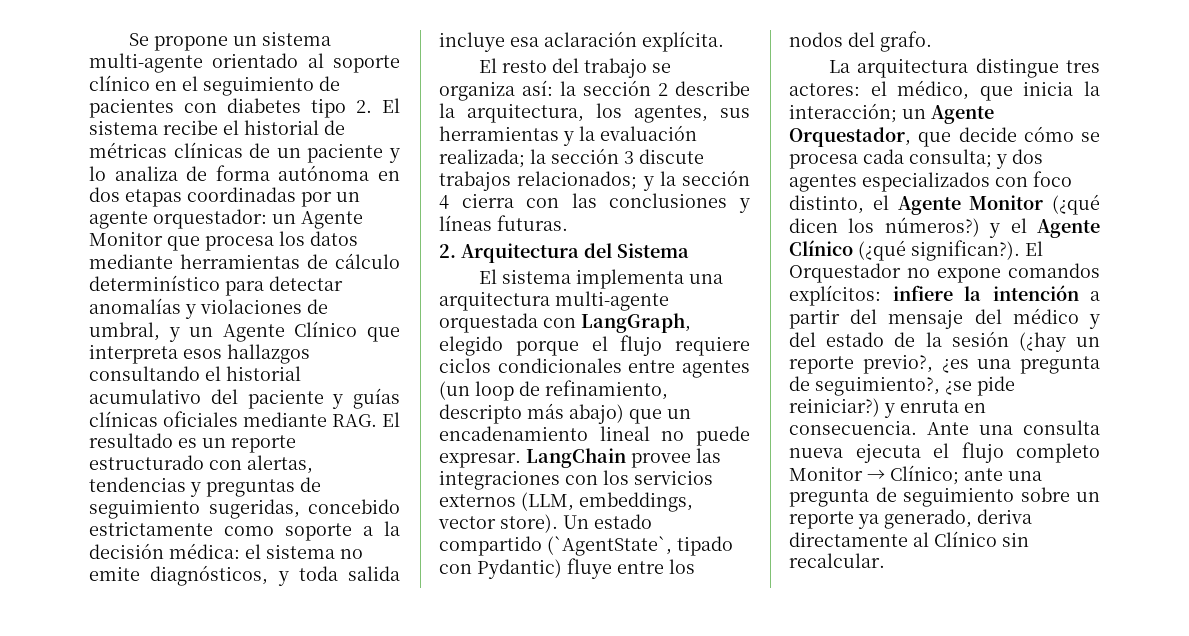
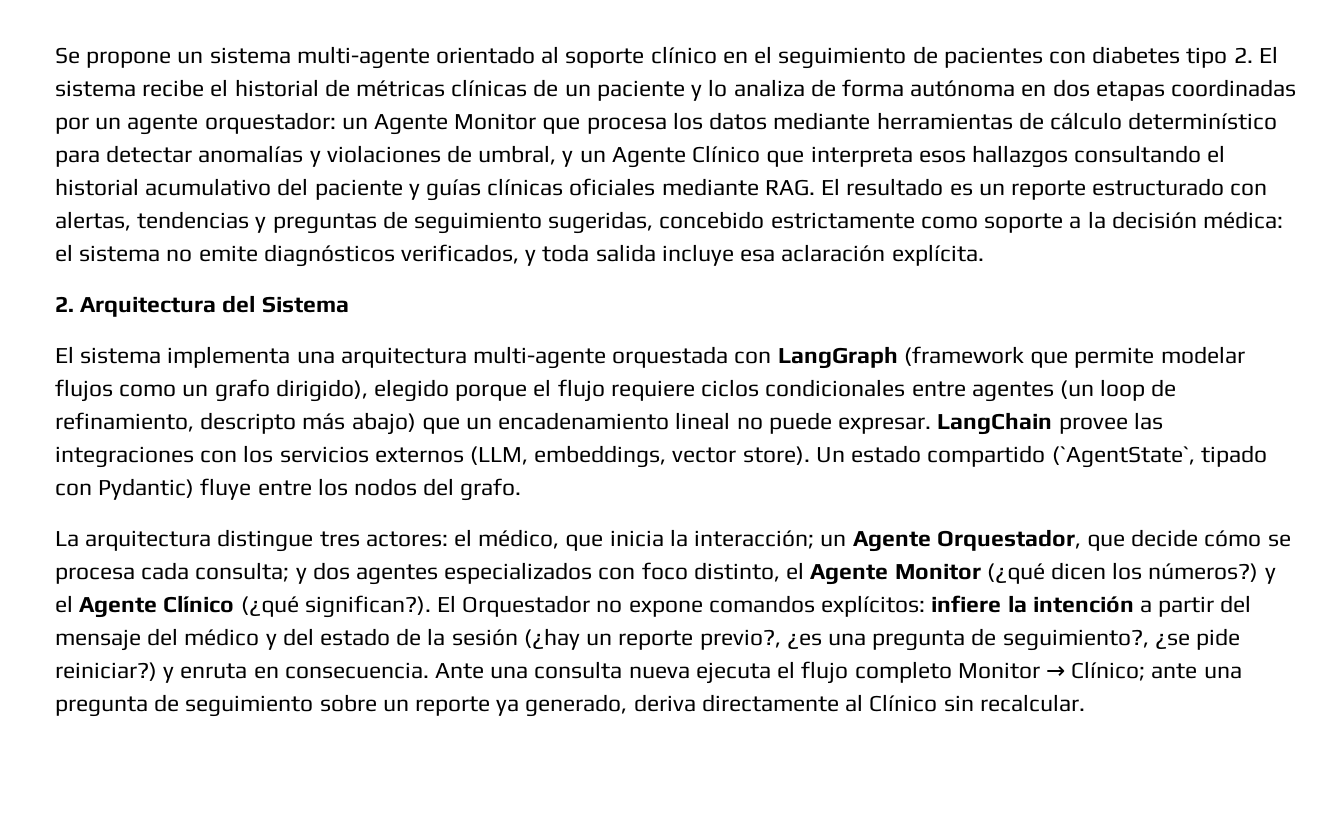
- el sistema no emite diagnósticos, y toda salida incluye esa aclaración explícita.
+ el sistema no emite diagnósticos verificados, y toda salida incluye esa aclaración explícita.
- El resto del trabajo se organiza así: la sección 2 describe la arquitectura, los agentes, sus herramientas y la evaluación realizada; la sección 3 discute trabajos relacionados; y la sección 4 cierra con las conclusiones y líneas futuras.
- El sistema implementa una arquitectura multi-agente orquestada con LangGraph, elegido porque el flujo requiere ciclos condicionales entre agentes (un loop de refinamiento, descripto más abajo) que un encadenamiento lineal no puede expresar.
+ El sistema implementa una arquitectura multi-agente orquestada con LangGraph (framework que permite modelar flujos como un grafo dirigido), elegido porque el flujo requiere ciclos condicionales entre agentes (un loop de refinamiento, descripto más abajo) que un encadenamiento lineal no puede expresar.

